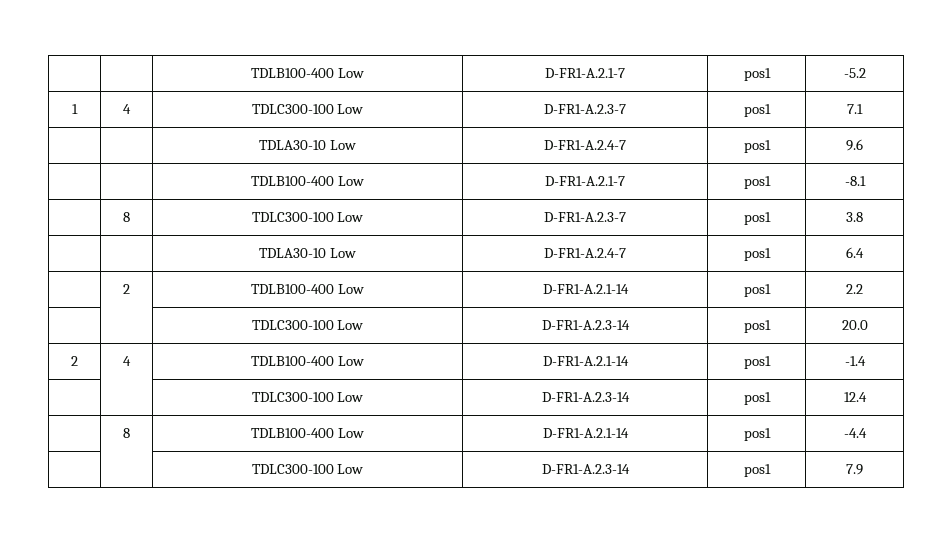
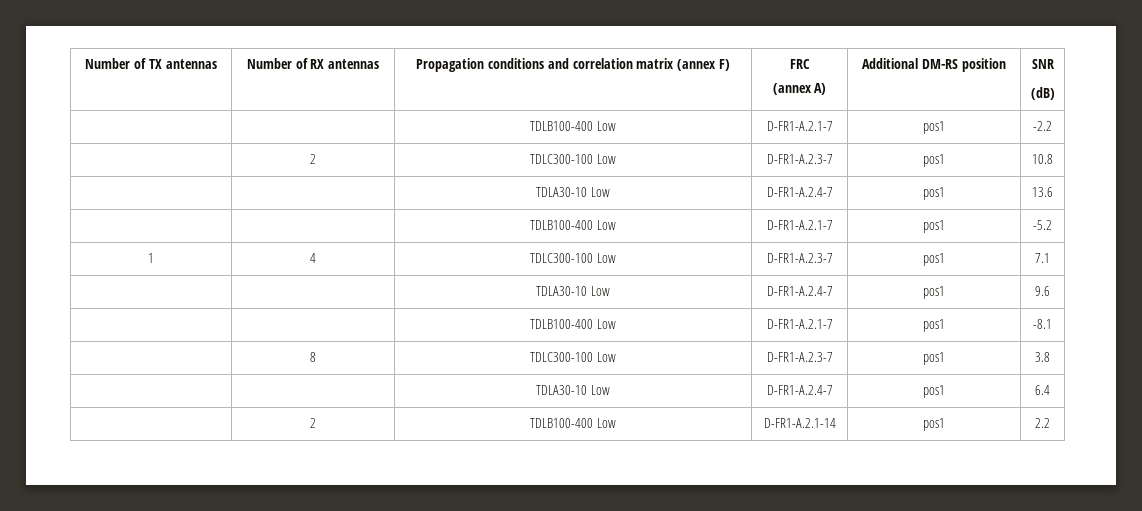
+ Number of TX antennas | Number of RX antennas | Propagation conditions and correlation matrix (annex F) | FRC
+ (annex A) | Additional DM-RS position | SNR
+ (dB)
+ | | TDLB100-400 Low | D-FR1-A.2.1-7 | pos1 | -2.2
+ | 2 | TDLC300-100 Low | D-FR1-A.2.3-7 | pos1 | 10.8
+ | | TDLA30-10 Low | D-FR1-A.2.4-7 | pos1 | 13.6
- | | TDLC300-100 Low | D-FR1-A.2.3-14 | pos1 | 20.0
- 2 | 4 | TDLB100-400 Low | D-FR1-A.2.1-14 | pos1 | -1.4
- | | TDLC300-100 Low | D-FR1-A.2.3-14 | pos1 | 12.4
- | 8 | TDLB100-400 Low | D-FR1-A.2.1-14 | pos1 | -4.4
- | | TDLC300-100 Low | D-FR1-A.2.3-14 | pos1 | 7.9

